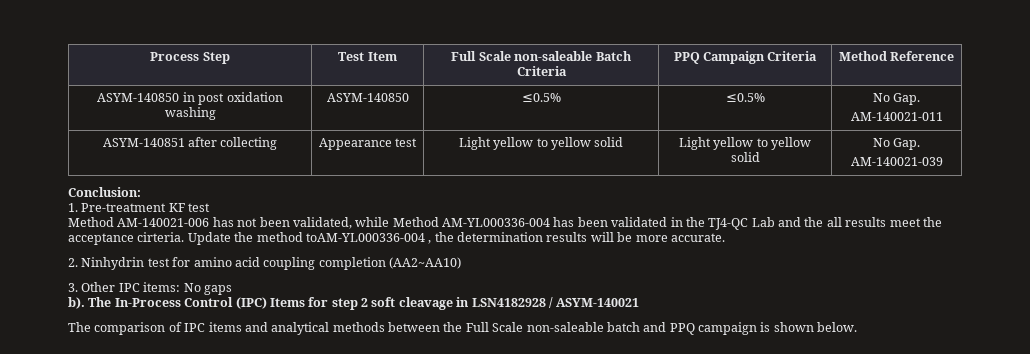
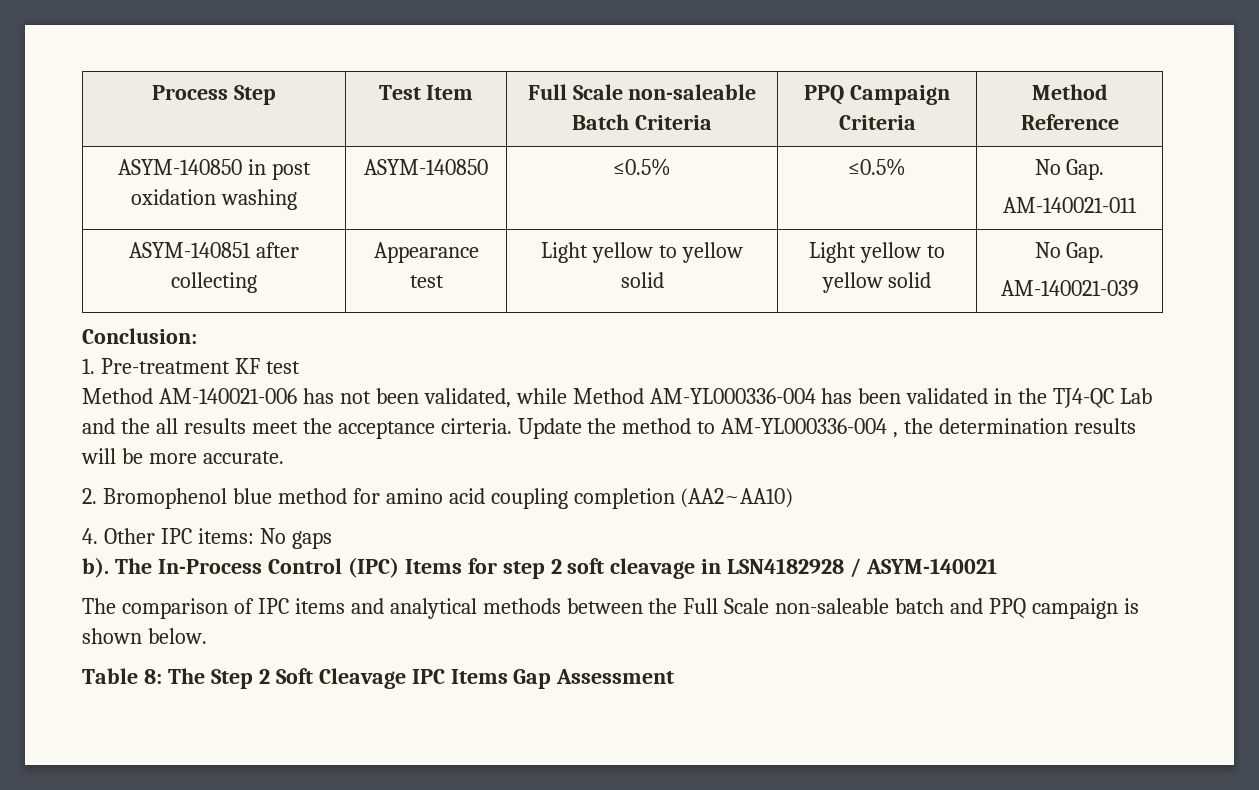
- Update the method toAM-YL000336-004 , the determination results will be more accurate.
+ Update the method to AM-YL000336-004 , the determination results will be more accurate.
- 2. Ninhydrin test for amino acid coupling completion (AA2~AA10)
+ 2. Bromophenol blue method for amino acid coupling completion (AA2~AA10)
- 3. Other IPC items: No gaps
+ 4. Other IPC items: No gaps
+ Table 8: The Step 2 Soft Cleavage IPC Items Gap Assessment

